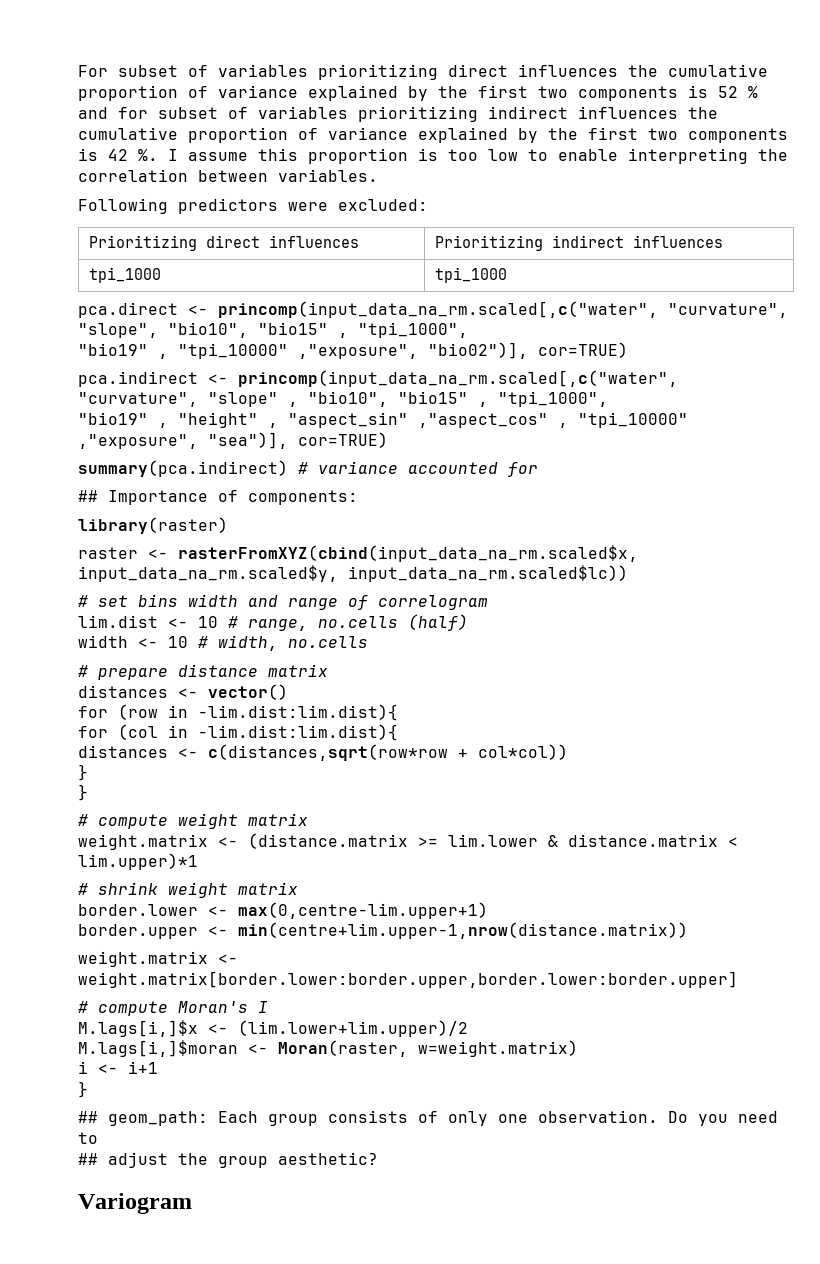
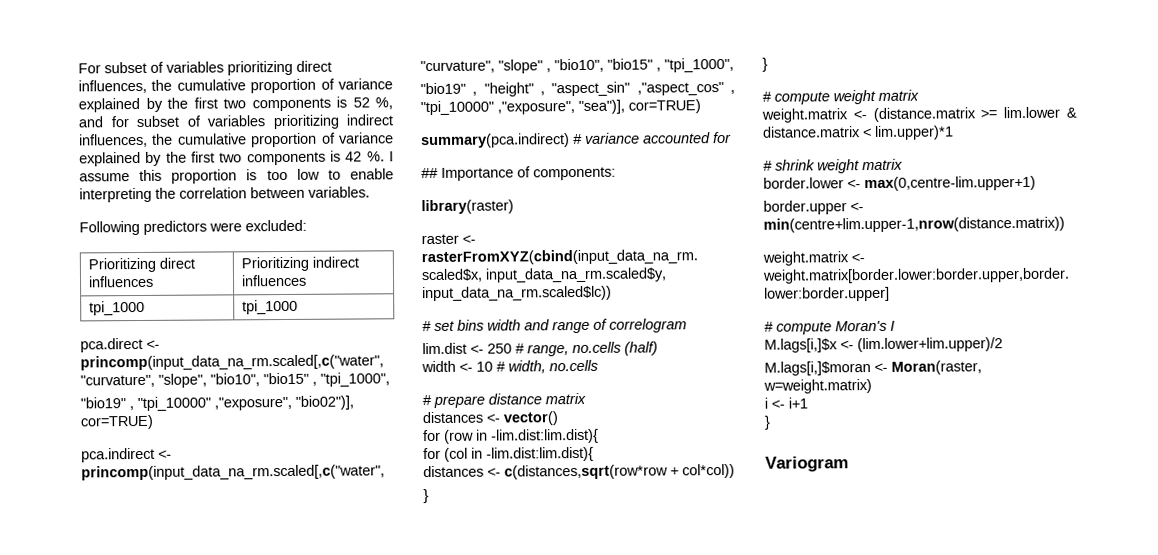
- For subset of variables prioritizing direct influences the cumulative proportion of variance explained by the first two components is 52 % and for subset of variables prioritizing indirect influences the cumulative proportion of variance explained by the first two components is 42 %.
+ For subset of variables prioritizing direct influences, the cumulative proportion of variance explained by the first two components is 52 %, and for subset of variables prioritizing indirect influences, the cumulative proportion of variance explained by the first two components is 42 %.
- lim.dist <- 10 # range, no.cells (half)
+ lim.dist <- 250 # range, no.cells (half)
- ## geom_path: Each group consists of only one observation. Do you need to
- ## adjust the group aesthetic?

